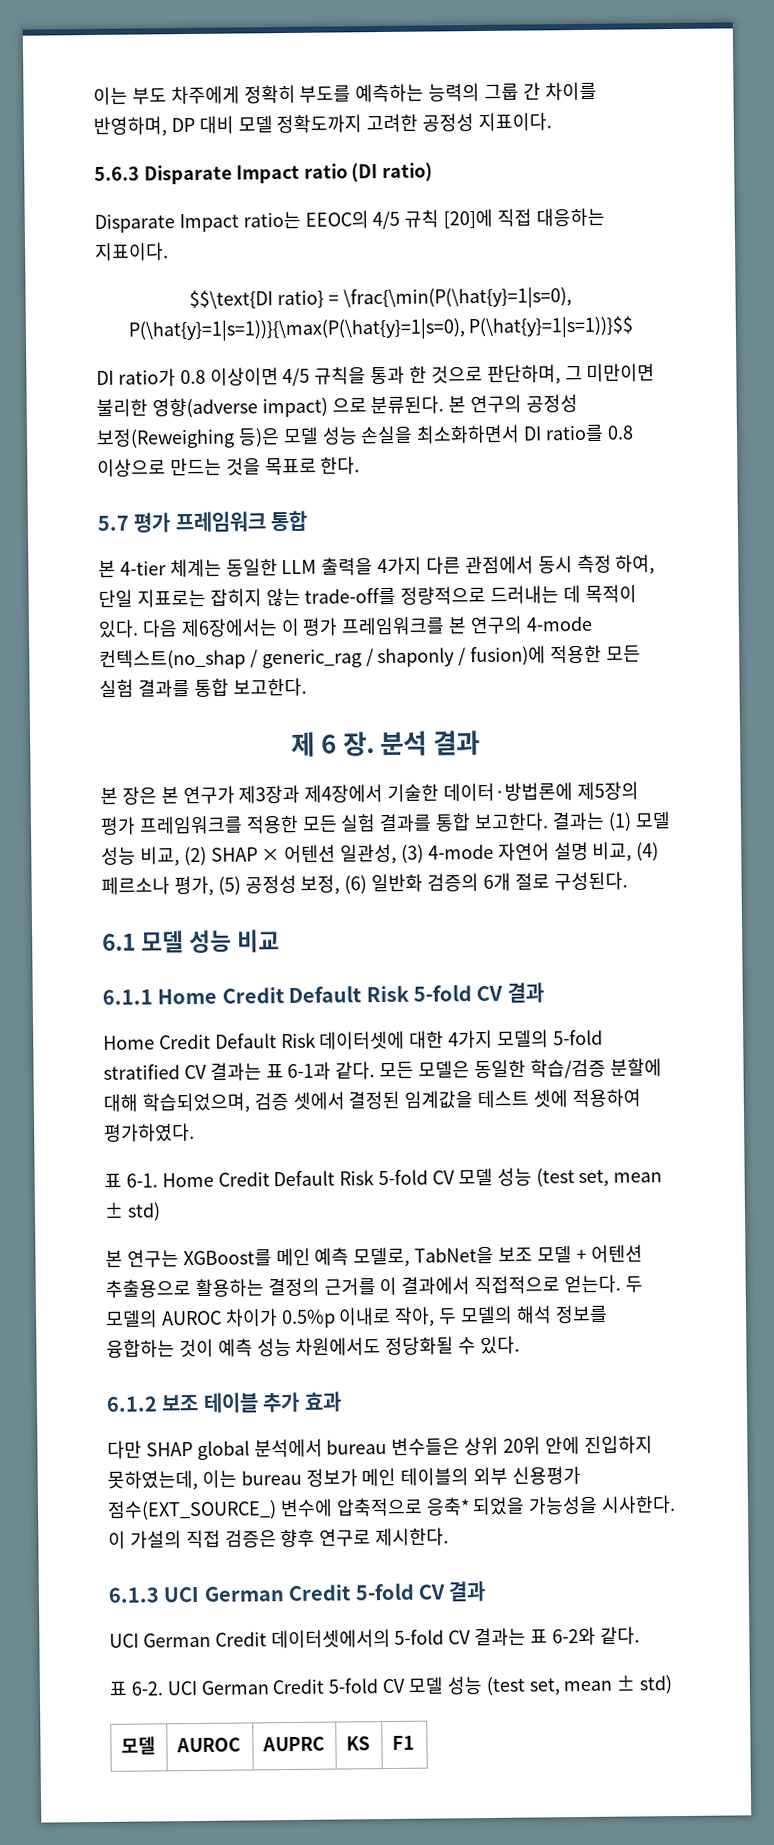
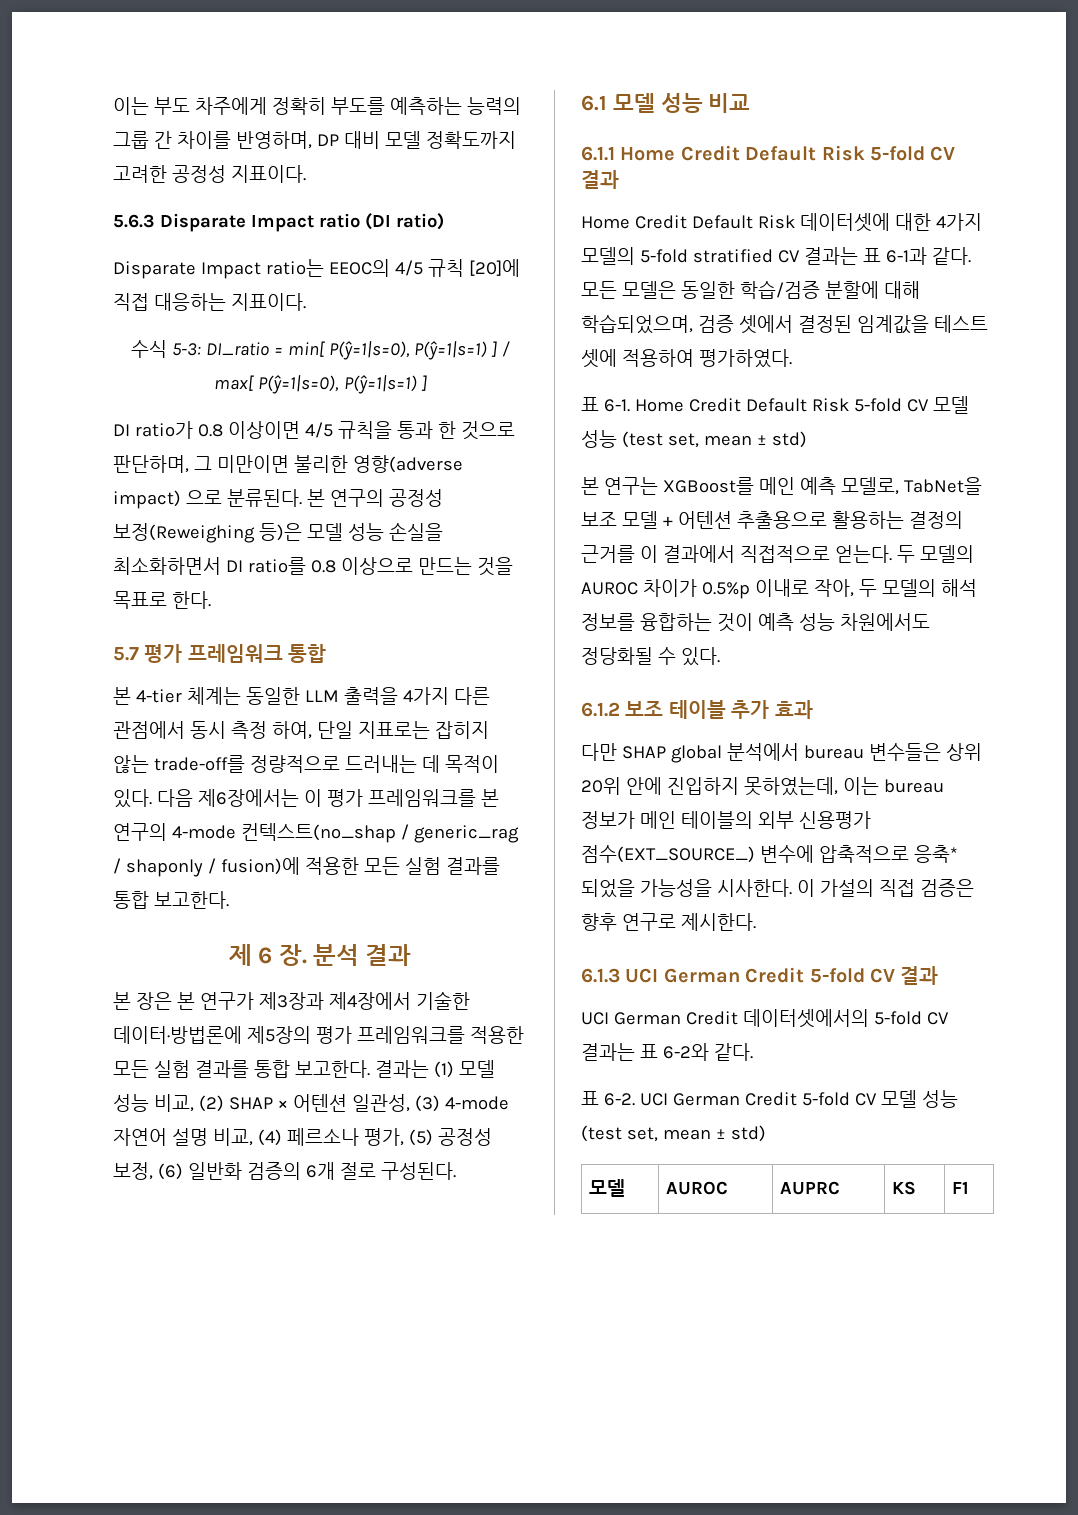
- $$\text{DI ratio} = \frac{\min(P(\hat{y}=1|s=0), P(\hat{y}=1|s=1))}{\max(P(\hat{y}=1|s=0), P(\hat{y}=1|s=1))}$$
+ 수식 5-3: DI_ratio = min[ P(ŷ=1|s=0), P(ŷ=1|s=1) ] / max[ P(ŷ=1|s=0), P(ŷ=1|s=1) ]

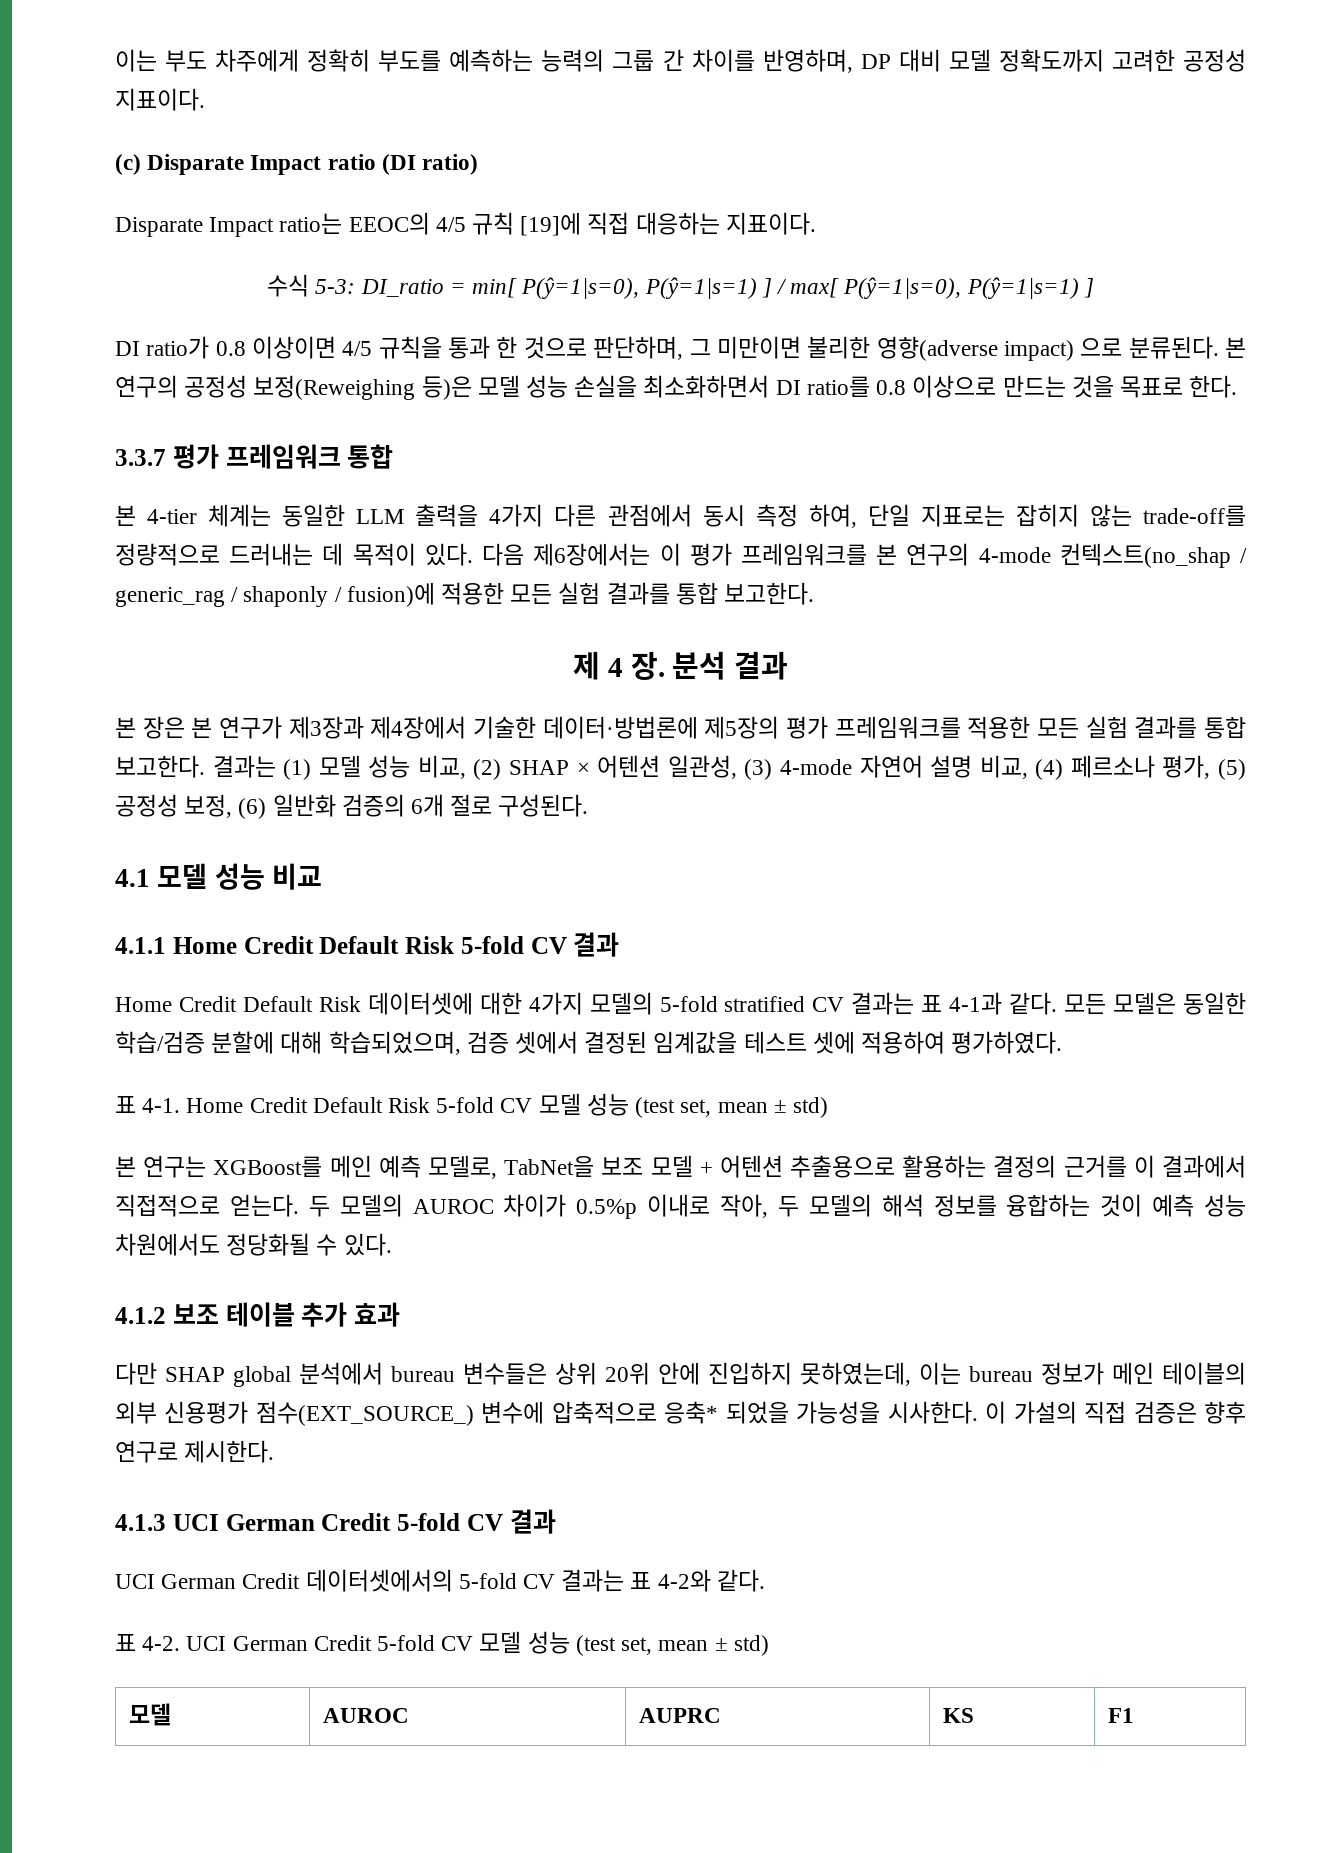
- 5.6.3 Disparate Impact ratio (DI ratio)
+ (c) Disparate Impact ratio (DI ratio)
- Disparate Impact ratio는 EEOC의 4/5 규칙 [20]에 직접 대응하는 지표이다.
+ Disparate Impact ratio는 EEOC의 4/5 규칙 [19]에 직접 대응하는 지표이다.
- 5.7 평가 프레임워크 통합
+ 3.3.7 평가 프레임워크 통합
- 제 6 장.
+ 제 4 장.
- 6.1 모델 성능 비교
+ 4.1 모델 성능 비교
- 6.1.1 Home Credit Default Risk 5-fold CV 결과
+ 4.1.1 Home Credit Default Risk 5-fold CV 결과
- Home Credit Default Risk 데이터셋에 대한 4가지 모델의 5-fold stratified CV 결과는 표 6-1과 같다.
+ Home Credit Default Risk 데이터셋에 대한 4가지 모델의 5-fold stratified CV 결과는 표 4-1과 같다.
- 표 6-1.
+ 표 4-1.
- 6.1.2 보조 테이블 추가 효과
+ 4.1.2 보조 테이블 추가 효과
- 6.1.3 UCI German Credit 5-fold CV 결과
+ 4.1.3 UCI German Credit 5-fold CV 결과
- UCI German Credit 데이터셋에서의 5-fold CV 결과는 표 6-2와 같다.
+ UCI German Credit 데이터셋에서의 5-fold CV 결과는 표 4-2와 같다.
- 표 6-2.
+ 표 4-2.

